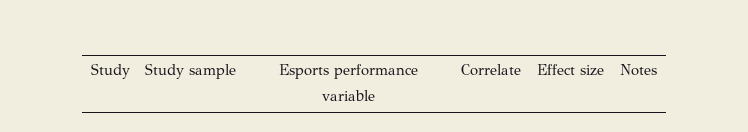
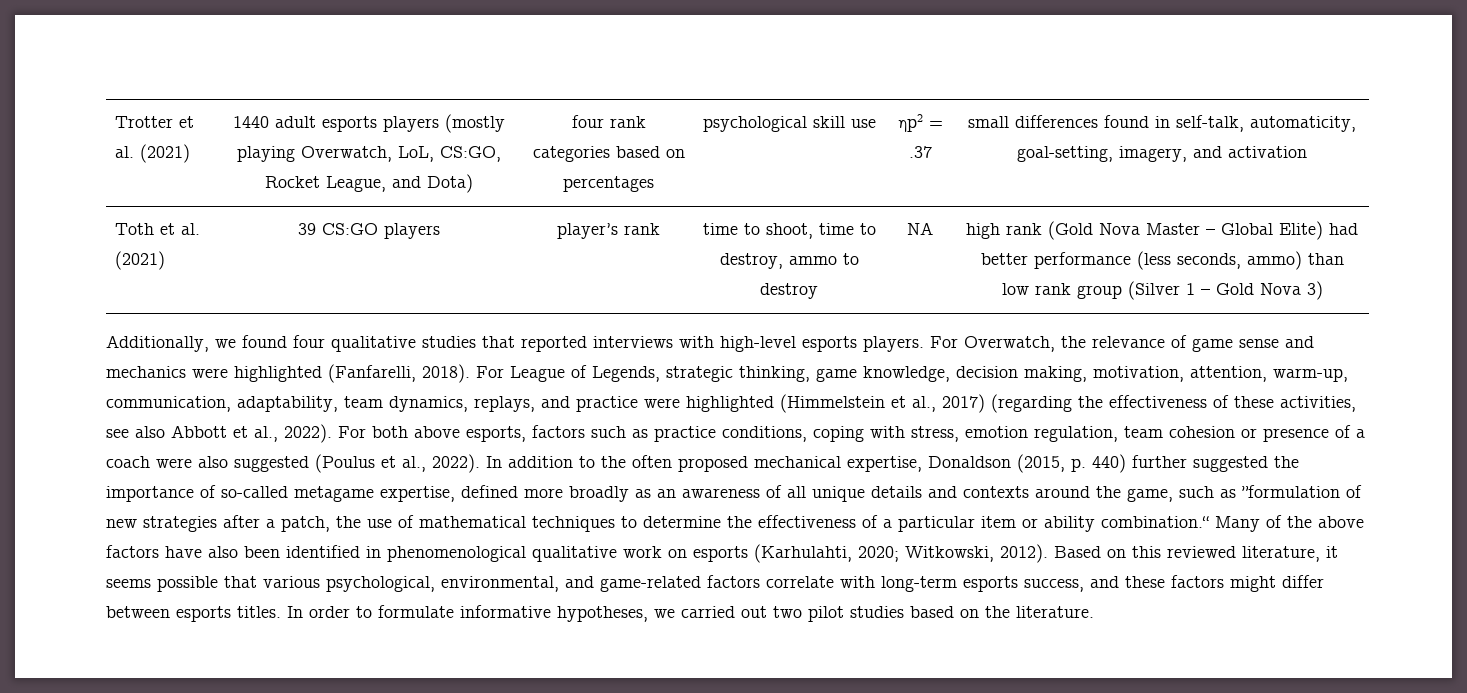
- Study | Study sample | Esports performance variable | Correlate | Effect size | Notes
+ Trotter et al. (2021) | 1440 adult esports players (mostly playing Overwatch, LoL, CS:GO, Rocket League, and Dota) | four rank categories based on percentages | psychological skill use | ηp2 = .37 | small differences found in self-talk, automaticity, goal-setting, imagery, and activation
+ Toth et al. (2021) | 39 CS:GO players | player’s rank | time to shoot, time to destroy, ammo to destroy | NA | high rank (Gold Nova Master – Global Elite) had better performance (less seconds, ammo) than low rank group (Silver 1 – Gold Nova 3)
+ Additionally, we found four qualitative studies that reported interviews with high-level esports players. For Overwatch, the relevance of game sense and mechanics were highlighted (Fanfarelli, 2018). For League of Legends, strategic thinking, game knowledge, decision making, motivation, attention, warm-up, communication, adaptability, team dynamics, replays, and practice were highlighted (Himmelstein et al., 2017) (regarding the effectiveness of these activities, see also Abbott et al., 2022). For both above esports, factors such as practice conditions, coping with stress, emotion regulation, team cohesion or presence of a coach were also suggested (Poulus et al., 2022). In addition to the often proposed mechanical expertise, Donaldson (2015, p. 440) further suggested the importance of so-called metagame expertise, defined more broadly as an awareness of all unique details and contexts around the game, such as ”formulation of new strategies after a patch, the use of mathematical techniques to determine the effectiveness of a particular item or ability combination.“ Many of the above factors have also been identified in phenomenological qualitative work on esports (Karhulahti, 2020; Witkowski, 2012). Based on this reviewed literature, it seems possible that various psychological, environmental, and game-related factors correlate with long-term esports success, and these factors might differ between esports titles. In order to formulate informative hypotheses, we carried out two pilot studies based on the literature.

